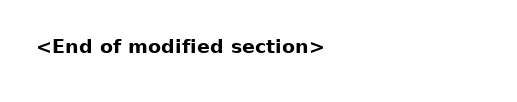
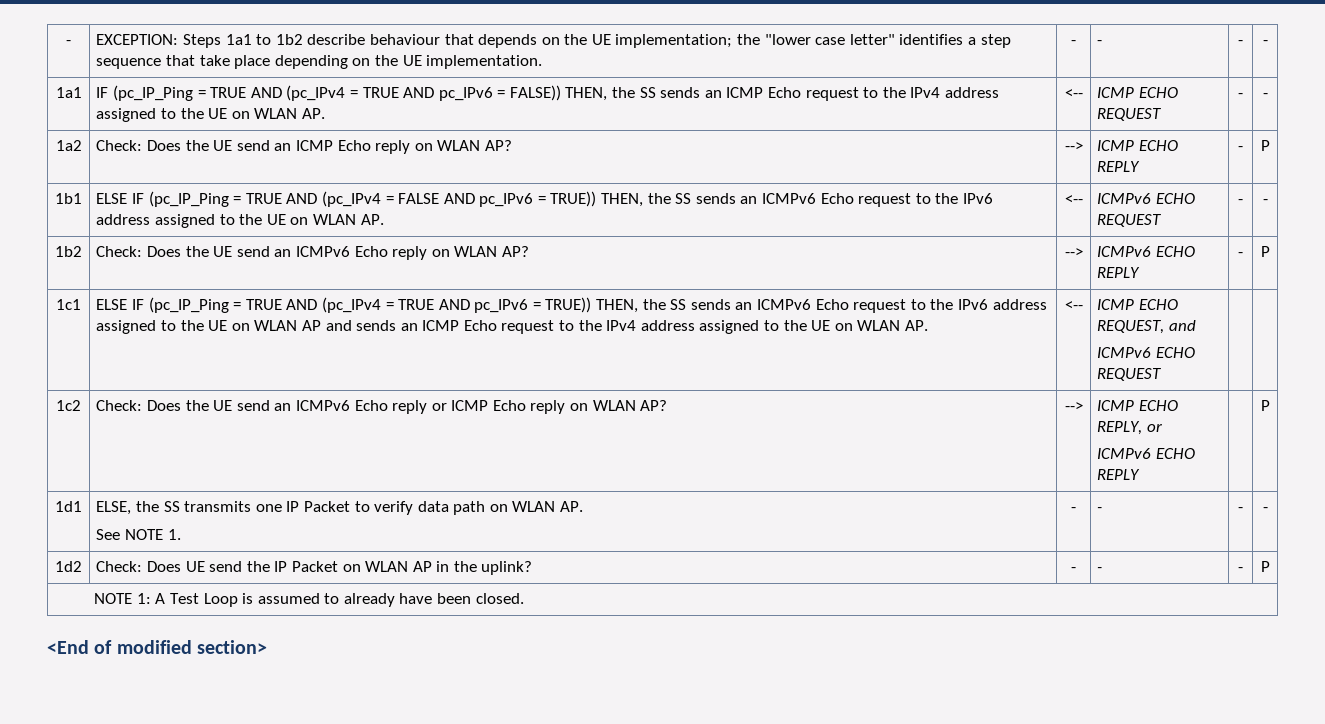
+ - | EXCEPTION: Steps 1a1 to 1b2 describe behaviour that depends on the UE implementation; the "lower case letter" identifies a step sequence that take place depending on the UE implementation. | - | - | - | -
+ 1a1 | IF (pc_IP_Ping = TRUE AND (pc_IPv4 = TRUE AND pc_IPv6 = FALSE)) THEN, the SS sends an ICMP Echo request to the IPv4 address assigned to the UE on WLAN AP. | <-- | ICMP ECHO REQUEST | - | -
+ 1a2 | Check: Does the UE send an ICMP Echo reply on WLAN AP? | --> | ICMP ECHO REPLY | - | P
+ 1b1 | ELSE IF (pc_IP_Ping = TRUE AND (pc_IPv4 = FALSE AND pc_IPv6 = TRUE)) THEN, the SS sends an ICMPv6 Echo request to the IPv6 address assigned to the UE on WLAN AP. | <-- | ICMPv6 ECHO REQUEST | - | -
+ 1b2 | Check: Does the UE send an ICMPv6 Echo reply on WLAN AP? | --> | ICMPv6 ECHO REPLY | - | P
+ 1c1 | ELSE IF (pc_IP_Ping = TRUE AND (pc_IPv4 = TRUE AND pc_IPv6 = TRUE)) THEN, the SS sends an ICMPv6 Echo request to the IPv6 address assigned to the UE on WLAN AP and sends an ICMP Echo request to the IPv4 address assigned to the UE on WLAN AP. | <-- | ICMP ECHO REQUEST, and
+ ICMPv6 ECHO REQUEST | |
+ 1c2 | Check: Does the UE send an ICMPv6 Echo reply or ICMP Echo reply on WLAN AP? | --> | ICMP ECHO REPLY, or
+ ICMPv6 ECHO REPLY | | P
+ 1d1 | ELSE, the SS transmits one IP Packet to verify data path on WLAN AP.
+ See NOTE 1. | - | - | - | -
+ 1d2 | Check: Does UE send the IP Packet on WLAN AP in the uplink? | - | - | - | P
+ NOTE 1: A Test Loop is assumed to already have been closed.

